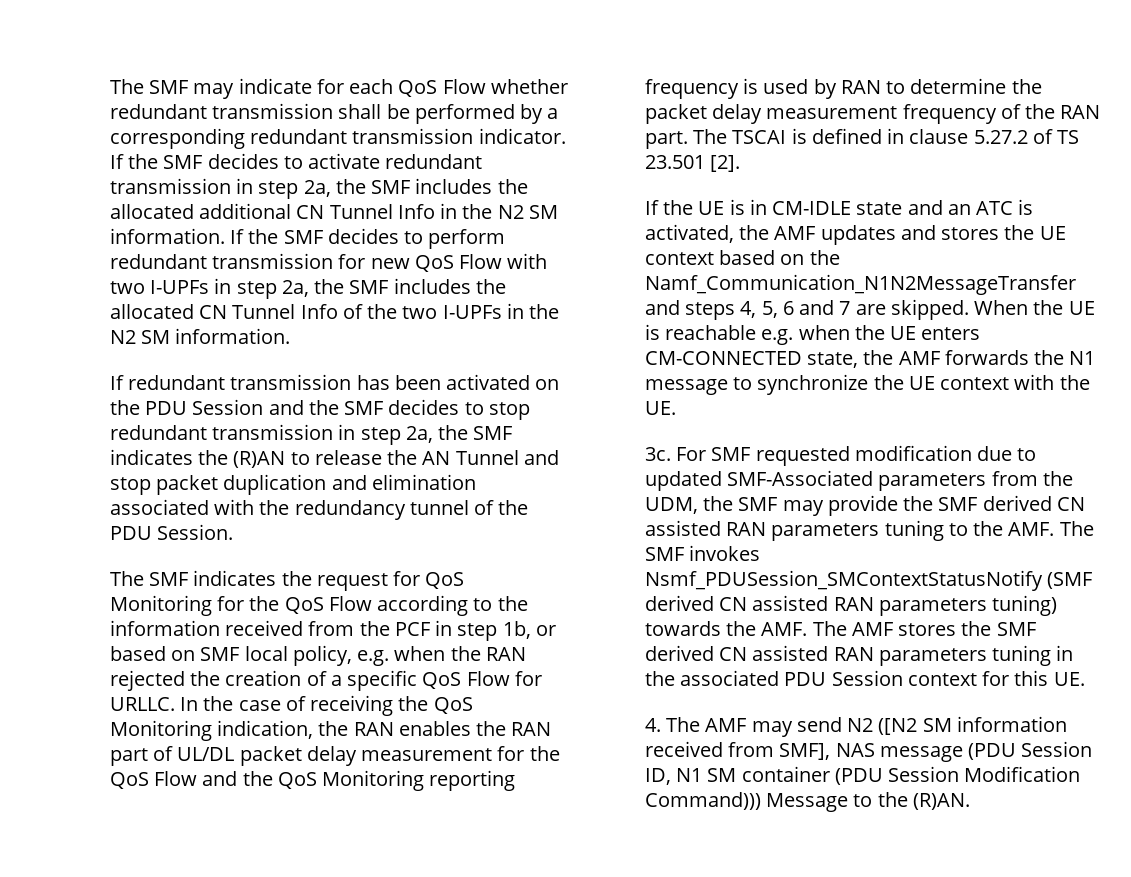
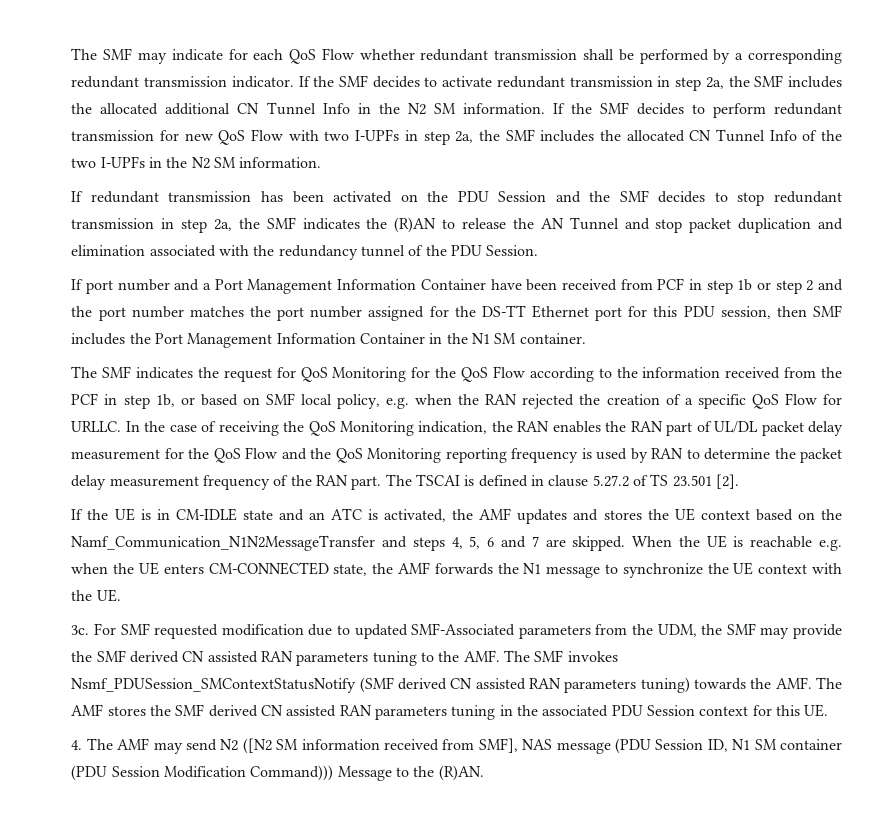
+ If port number and a Port Management Information Container have been received from PCF in step 1b or step 2 and the port number matches the port number assigned for the DS-TT Ethernet port for this PDU session, then SMF includes the Port Management Information Container in the N1 SM container.

